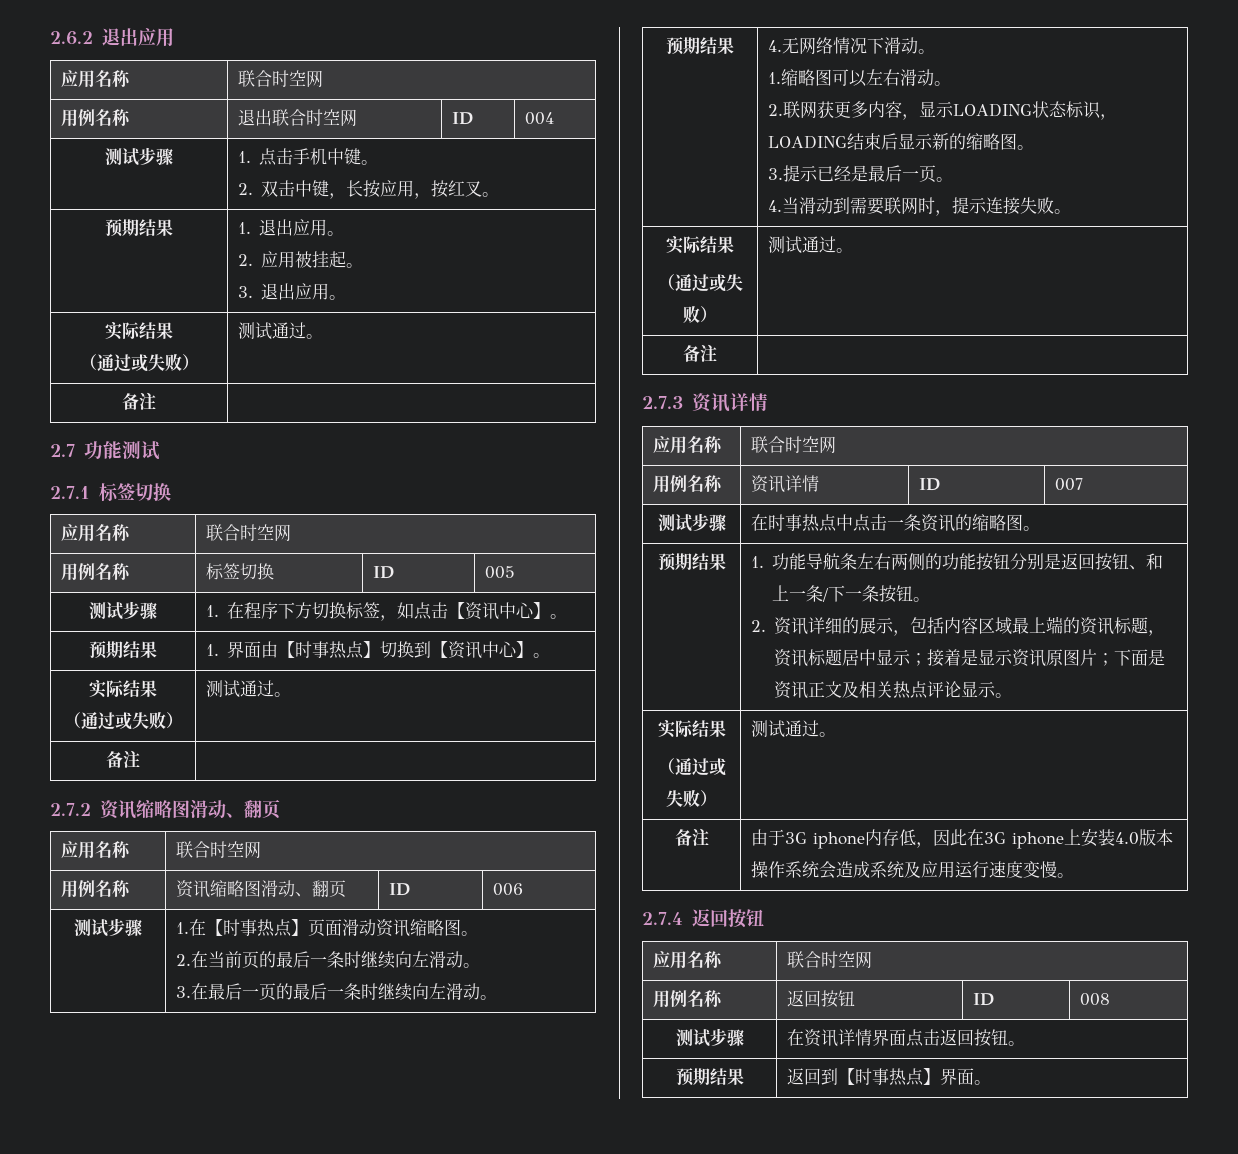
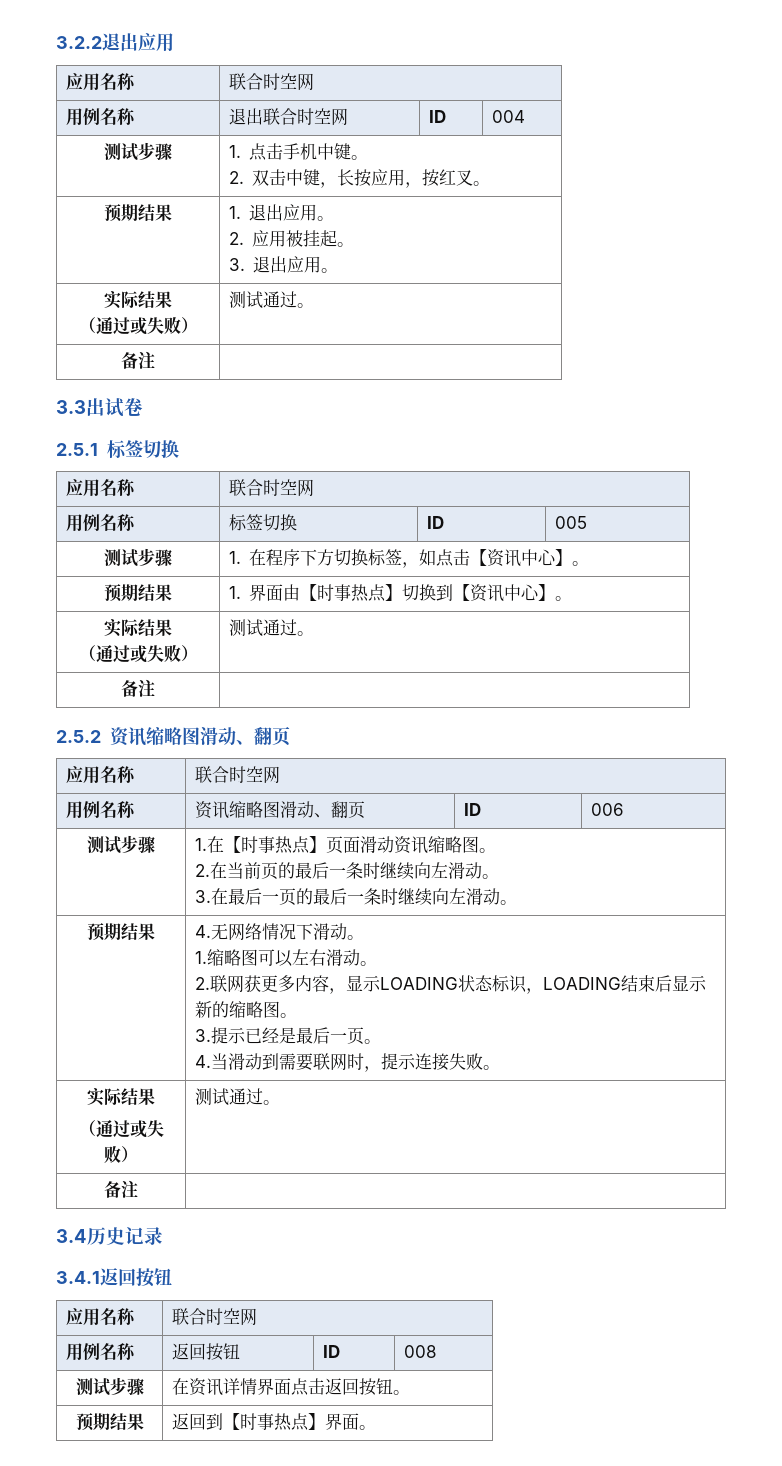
- 2.6.2退出应用
+ 3.2.2退出应用
- 2.7功能测试
- 2.7.1标签切换
+ 3.3出试卷
+ 2.5.1标签切换
- 2.7.2资讯缩略图滑动、翻页
+ 2.5.2资讯缩略图滑动、翻页
- 2.7.3资讯详情
- 应用名称 | 联合时空网
- 用例名称 | 资讯详情 | ID | 007
- 测试步骤 | 在时事热点中点击一条资讯的缩略图。
- 预期结果 | 1.功能导航条左右两侧的功能按钮分别是返回按钮、和上一条/下一条按钮。
- 2.资讯详细的展示，包括内容区域最上端的资讯标题，资讯标题居中显示；接着是显示资讯原图片；下面是资讯正文及相关热点评论显示。
- 实际结果
- （通过或失败） | 测试通过。
- 备注 | 由于3G iphone内存低，因此在3G iphone上安装4.0版本操作系统会造成系统及应用运行速度变慢。
- 2.7.4返回按钮
+ 3.4历史记录
+ 3.4.1返回按钮

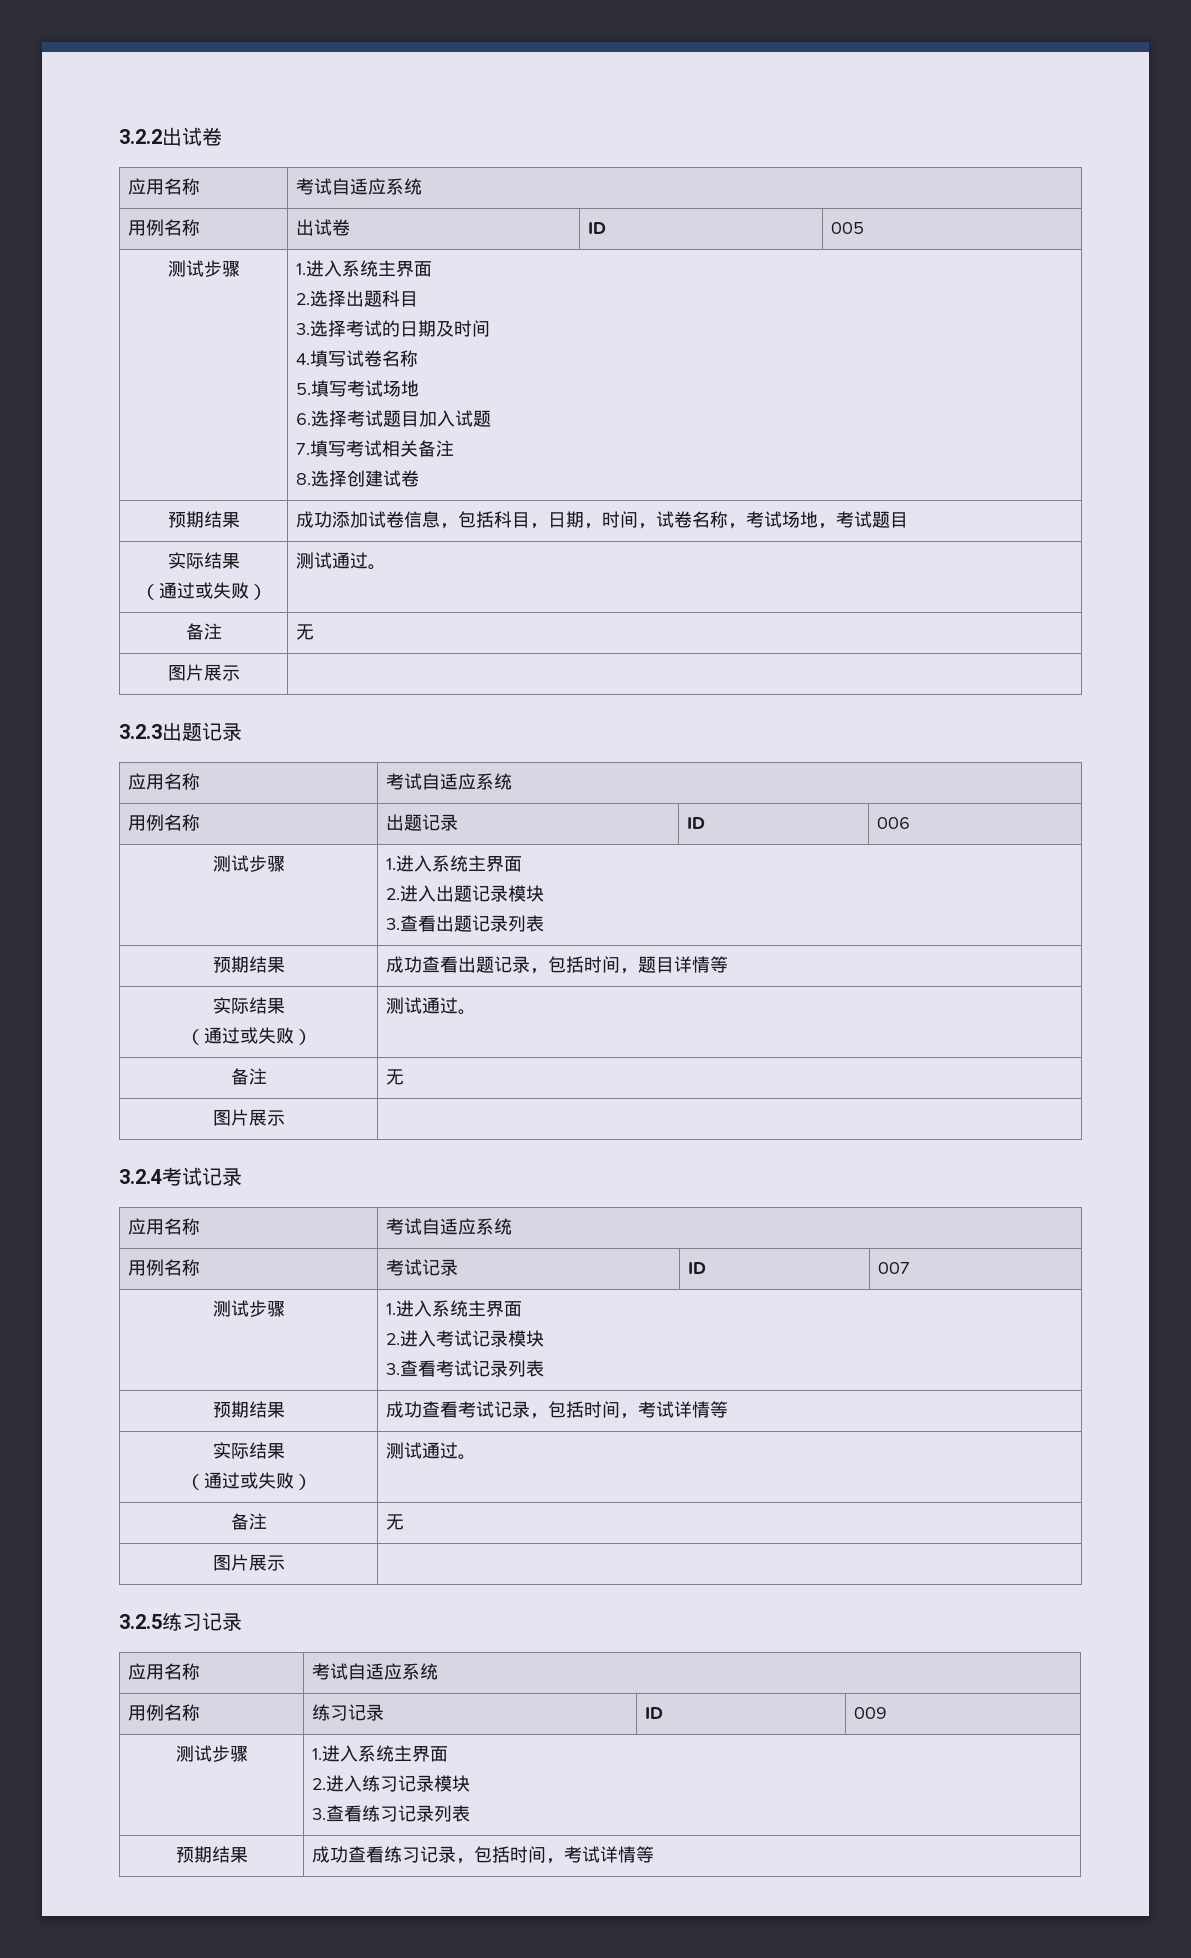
- 3.2.2退出应用
- 应用名称 | 联合时空网
- 用例名称 | 退出联合时空网 | ID | 004
- 测试步骤 | 1.点击手机中键。
- 2.双击中键，长按应用，按红叉。
- 预期结果 | 1.退出应用。
- 2.应用被挂起。
- 3.退出应用。
+ 3.2.2出试卷
+ 应用名称 | 考试自适应系统
+ 用例名称 | 出试卷 | ID | 005
+ 测试步骤 | 1.进入系统主界面
+ 2.选择出题科目
+ 3.选择考试的日期及时间
+ 4.填写试卷名称
+ 5.填写考试场地
+ 6.选择考试题目加入试题
+ 7.填写考试相关备注
+ 8.选择创建试卷
+ 预期结果 | 成功添加试卷信息，包括科目，日期，时间，试卷名称，考试场地，考试题目
  实际结果
  （通过或失败） | 测试通过。
- 备注 |
- 3.3出试卷
- 2.5.1标签切换
- 应用名称 | 联合时空网
- 用例名称 | 标签切换 | ID | 005
- 测试步骤 | 1.在程序下方切换标签，如点击【资讯中心】。
- 预期结果 | 1.界面由【时事热点】切换到【资讯中心】。
+ 备注 | 无
+ 图片展示 |
+ 3.2.3出题记录
+ 应用名称 | 考试自适应系统
+ 用例名称 | 出题记录 | ID | 006
+ 测试步骤 | 1.进入系统主界面
+ 2.进入出题记录模块
+ 3.查看出题记录列表
+ 预期结果 | 成功查看出题记录，包括时间，题目详情等
  实际结果
  （通过或失败） | 测试通过。
- 备注 |
- 2.5.2资讯缩略图滑动、翻页
- 应用名称 | 联合时空网
- 用例名称 | 资讯缩略图滑动、翻页 | ID | 006
- 测试步骤 | 1.在【时事热点】页面滑动资讯缩略图。
- 2.在当前页的最后一条时继续向左滑动。
- 3.在最后一页的最后一条时继续向左滑动。
- 预期结果 | 4.无网络情况下滑动。
- 1.缩略图可以左右滑动。
- 2.联网获更多内容，显示LOADING状态标识，LOADING结束后显示新的缩略图。
- 3.提示已经是最后一页。
- 4.当滑动到需要联网时，提示连接失败。
+ 备注 | 无
+ 图片展示 |
+ 3.2.4考试记录
+ 应用名称 | 考试自适应系统
+ 用例名称 | 考试记录 | ID | 007
+ 测试步骤 | 1.进入系统主界面
+ 2.进入考试记录模块
+ 3.查看考试记录列表
+ 预期结果 | 成功查看考试记录，包括时间，考试详情等
  实际结果
  （通过或失败） | 测试通过。
- 备注 |
- 3.4历史记录
- 3.4.1返回按钮
- 应用名称 | 联合时空网
- 用例名称 | 返回按钮 | ID | 008
- 测试步骤 | 在资讯详情界面点击返回按钮。
- 预期结果 | 返回到【时事热点】界面。
+ 备注 | 无
+ 图片展示 |
+ 3.2.5练习记录
+ 应用名称 | 考试自适应系统
+ 用例名称 | 练习记录 | ID | 009
+ 测试步骤 | 1.进入系统主界面
+ 2.进入练习记录模块
+ 3.查看练习记录列表
+ 预期结果 | 成功查看练习记录，包括时间，考试详情等

